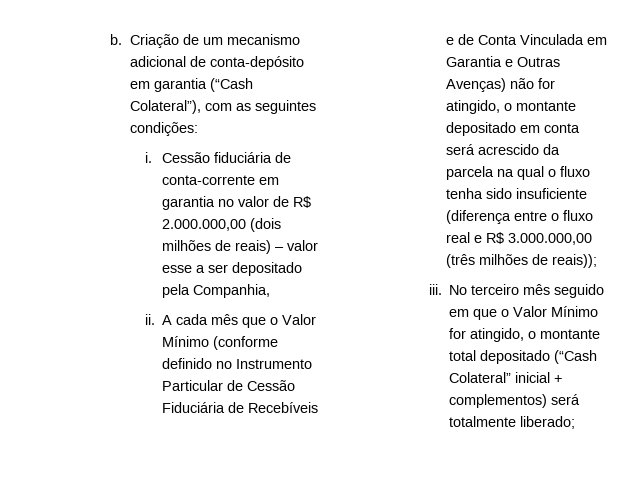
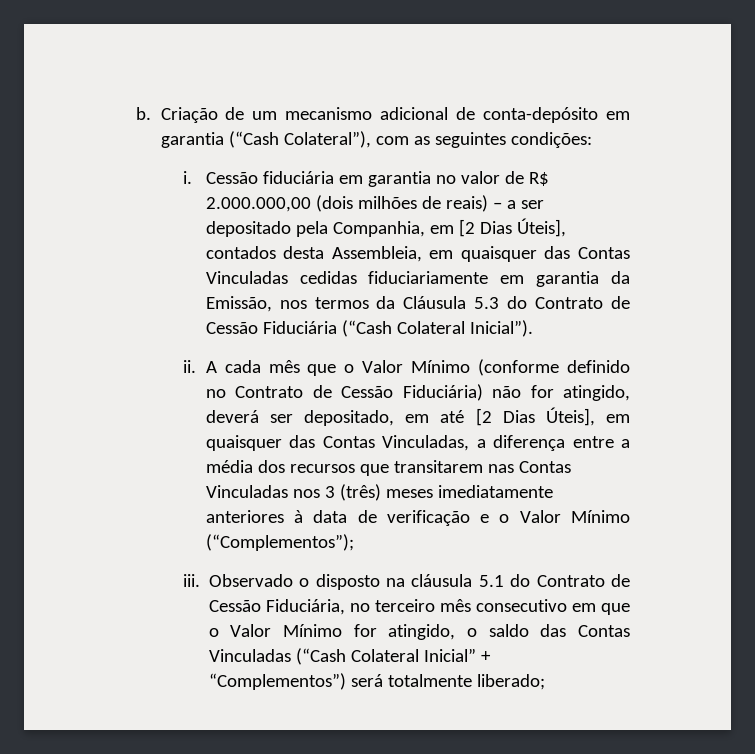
- Cessão fiduciária de conta-corrente em garantia no valor de R$ 2.000.000,00 (dois milhões de reais) – valor esse a ser depositado pela Companhia,
+ Cessão fiduciária em garantia no valor de R$ 2.000.000,00 (dois milhões de reais) – a ser depositado pela Companhia, em [2 Dias Úteis], contados desta Assembleia, em quaisquer das Contas Vinculadas cedidas fiduciariamente em garantia da Emissão, nos termos da Cláusula 5.3 do Contrato de Cessão Fiduciária (“Cash Colateral Inicial”).
- A cada mês que o Valor Mínimo (conforme definido no Instrumento Particular de Cessão Fiduciária de Recebíveis e de Conta Vinculada em Garantia e Outras Avenças) não for atingido, o montante depositado em conta será acrescido da parcela na qual o fluxo tenha sido insuficiente (diferença entre o fluxo real e R$ 3.000.000,00 (três milhões de reais));
- iii. No terceiro mês seguido em que o Valor Mínimo for atingido, o montante total depositado (“Cash Colateral” inicial + complementos) será totalmente liberado;
+ A cada mês que o Valor Mínimo (conforme definido no Contrato de Cessão Fiduciária) não for atingido, deverá ser depositado, em até [2 Dias Úteis], em quaisquer das Contas Vinculadas, a diferença entre a média dos recursos que transitarem nas Contas Vinculadas nos 3 (três) meses imediatamente anteriores à data de verificação e o Valor Mínimo (“Complementos”);
+ iii. Observado o disposto na cláusula 5.1 do Contrato de Cessão Fiduciária, no terceiro mês consecutivo em que o Valor Mínimo for atingido, o saldo das Contas Vinculadas (“Cash Colateral Inicial” + “Complementos”) será totalmente liberado;

